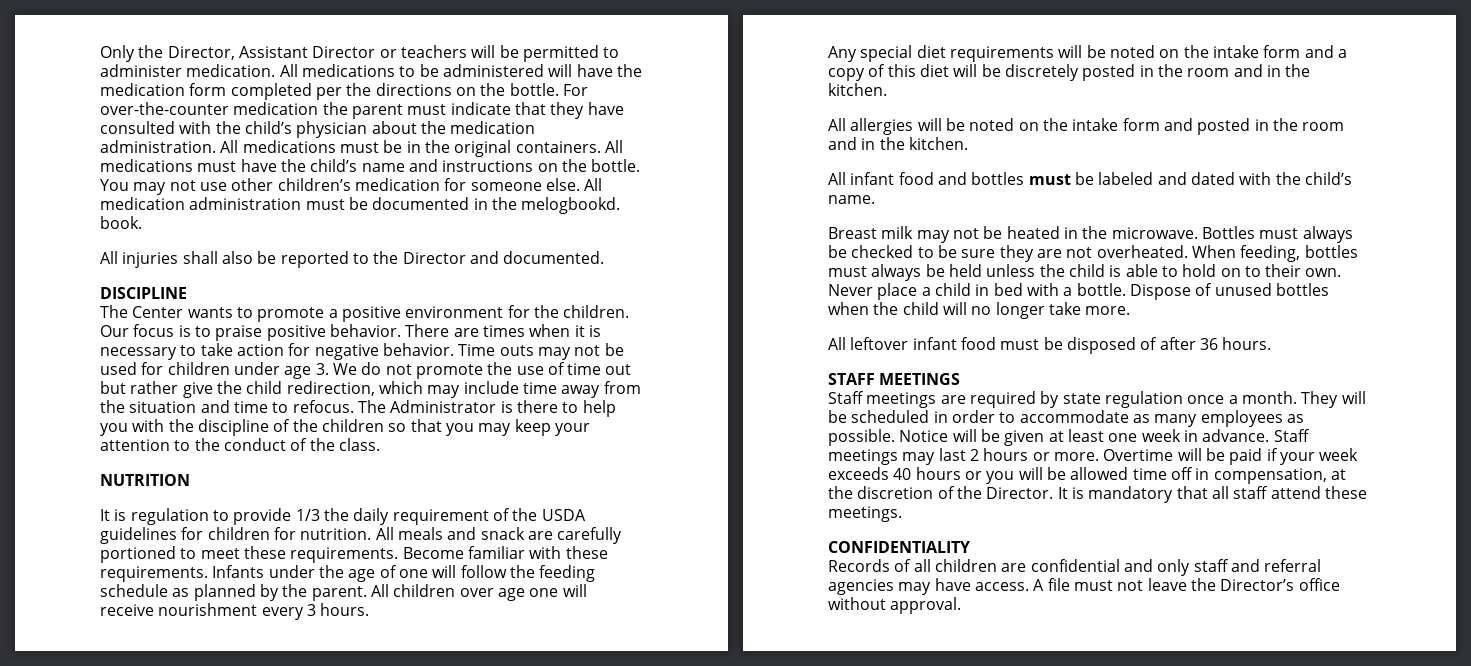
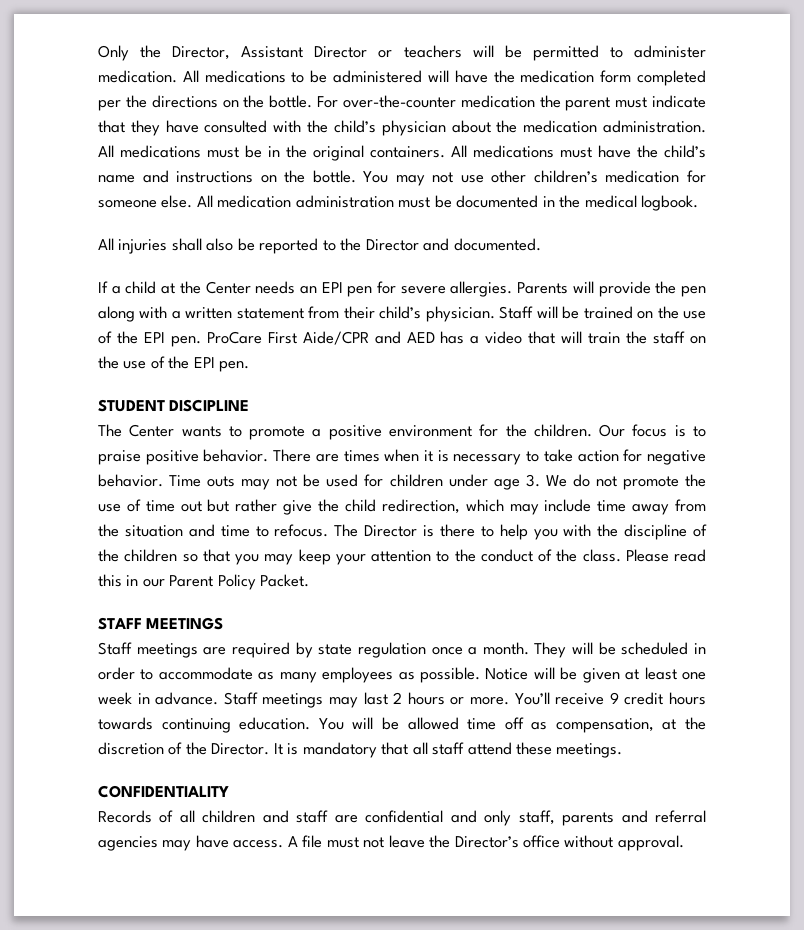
- All medication administration must be documented in the melogbookd. book.
+ All medication administration must be documented in the medical logbook.
- DISCIPLINE
+ If a child at the Center needs an EPI pen for severe allergies. Parents will provide the pen along with a written statement from their child’s physician. Staff will be trained on the use of the EPI pen. ProCare First Aide/CPR and AED has a video that will train the staff on the use of the EPI pen.
+ STUDENT DISCIPLINE
- The Administrator is there to help you with the discipline of the children so that you may keep your attention to the conduct of the class.
- NUTRITION
- It is regulation to provide 1/3 the daily requirement of the USDA guidelines for children for nutrition. All meals and snack are carefully portioned to meet these requirements. Become familiar with these requirements. Infants under the age of one will follow the feeding schedule as planned by the parent. All children over age one will receive nourishment every 3 hours.
- Any special diet requirements will be noted on the intake form and a copy of this diet will be discretely posted in the room and in the kitchen.
- All allergies will be noted on the intake form and posted in the room and in the kitchen.
- All infant food and bottles must be labeled and dated with the child’s name.
- Breast milk may not be heated in the microwave. Bottles must always be checked to be sure they are not overheated. When feeding, bottles must always be held unless the child is able to hold on to their own. Never place a child in bed with a bottle. Dispose of unused bottles when the child will no longer take more.
- All leftover infant food must be disposed of after 36 hours.
+ The Director is there to help you with the discipline of the children so that you may keep your attention to the conduct of the class. Please read this in our Parent Policy Packet.
- Overtime will be paid if your week exceeds 40 hours or you will be allowed time off in compensation, at the discretion of the Director.
+ You’ll receive 9 credit hours towards continuing education. You will be allowed time off as compensation, at the discretion of the Director.
- Records of all children are confidential and only staff and referral agencies may have access.
+ Records of all children and staff are confidential and only staff, parents and referral agencies may have access.

